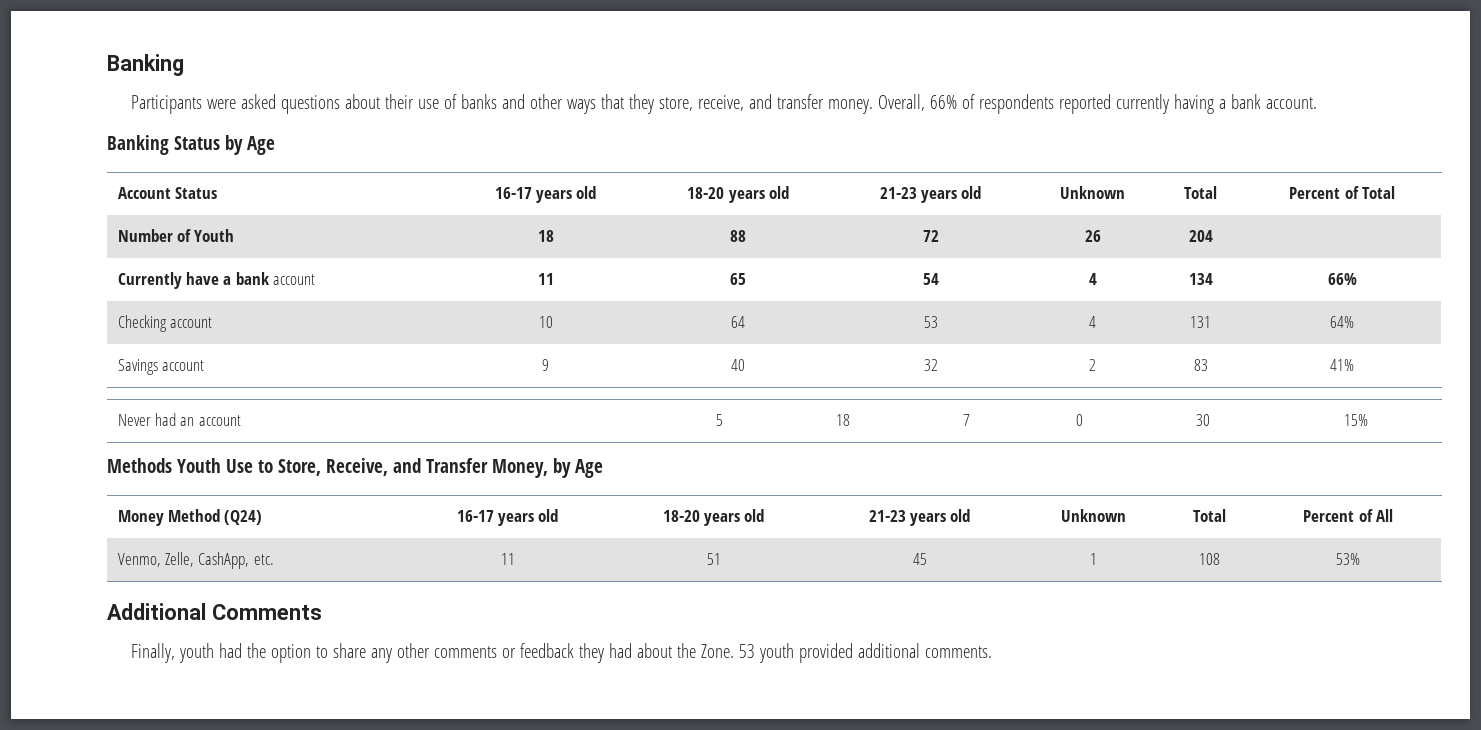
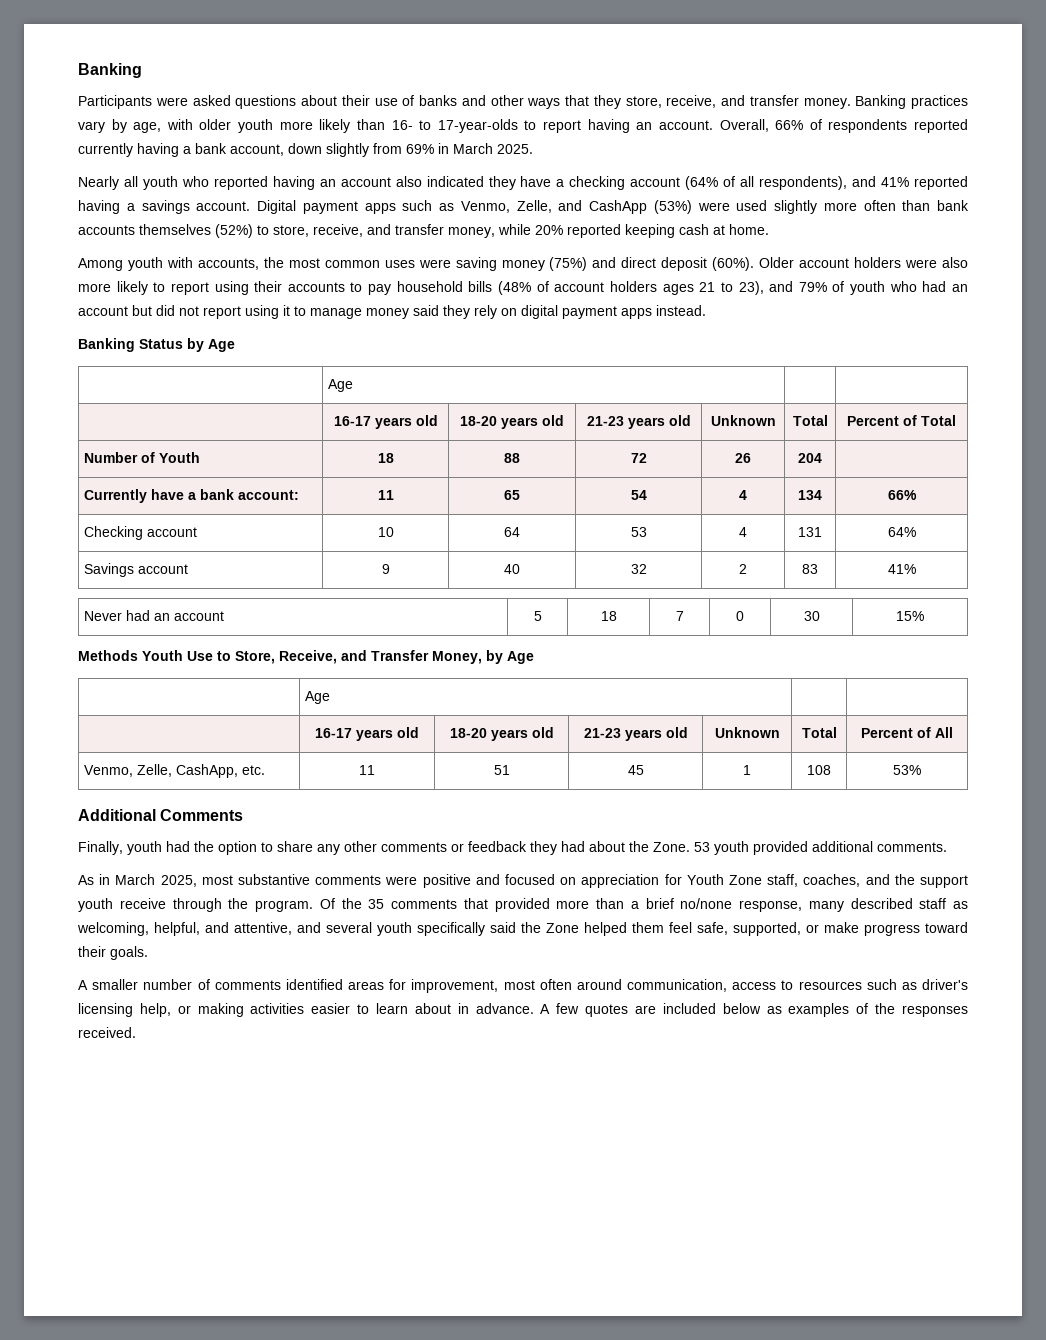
+ Banking practices vary by age, with older youth more likely than 16- to 17-year-olds to report having an account.
- Overall, 66% of respondents reported currently having a bank account.
+ Overall, 66% of respondents reported currently having a bank account, down slightly from 69% in March 2025.
+ Nearly all youth who reported having an account also indicated they have a checking account (64% of all respondents), and 41% reported having a savings account. Digital payment apps such as Venmo, Zelle, and CashApp (53%) were used slightly more often than bank accounts themselves (52%) to store, receive, and transfer money, while 20% reported keeping cash at home.
+ Among youth with accounts, the most common uses were saving money (75%) and direct deposit (60%). Older account holders were also more likely to report using their accounts to pay household bills (48% of account holders ages 21 to 23), and 79% of youth who had an account but did not report using it to manage money said they rely on digital payment apps instead.
  Banking Status by Age
- Account Status | 16-17 years old | 18-20 years old | 21-23 years old | Unknown | Total | Percent of Total
+ | Age | |
+ | 16-17 years old | 18-20 years old | 21-23 years old | Unknown | Total | Percent of Total
- Currently have a bank account | 11 | 65 | 54 | 4 | 134 | 66%
+ Currently have a bank account: | 11 | 65 | 54 | 4 | 134 | 66%
  Methods Youth Use to Store, Receive, and Transfer Money, by Age
- Money Method (Q24) | 16-17 years old | 18-20 years old | 21-23 years old | Unknown | Total | Percent of All
+ | Age | |
+ | 16-17 years old | 18-20 years old | 21-23 years old | Unknown | Total | Percent of All
+ As in March 2025, most substantive comments were positive and focused on appreciation for Youth Zone staff, coaches, and the support youth receive through the program. Of the 35 comments that provided more than a brief no/none response, many described staff as welcoming, helpful, and attentive, and several youth specifically said the Zone helped them feel safe, supported, or make progress toward their goals.
+ A smaller number of comments identified areas for improvement, most often around communication, access to resources such as driver's licensing help, or making activities easier to learn about in advance. A few quotes are included below as examples of the responses received.

